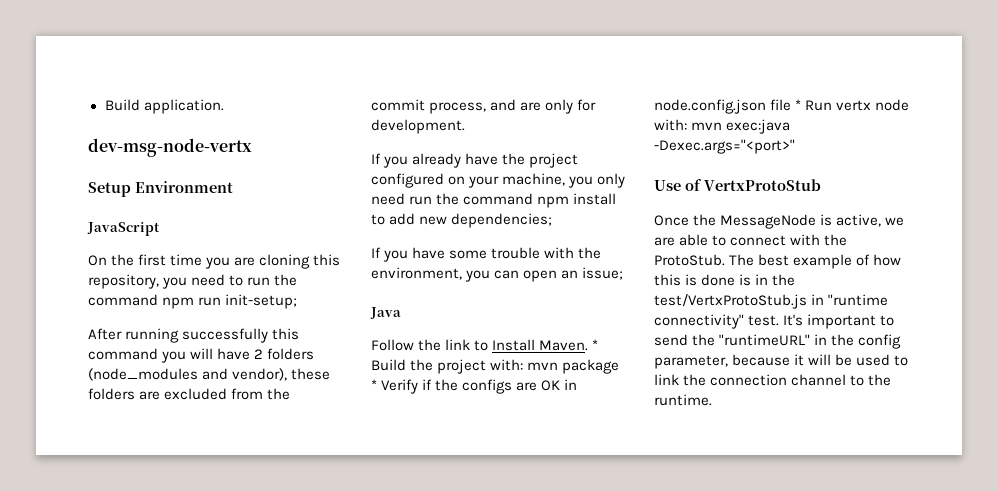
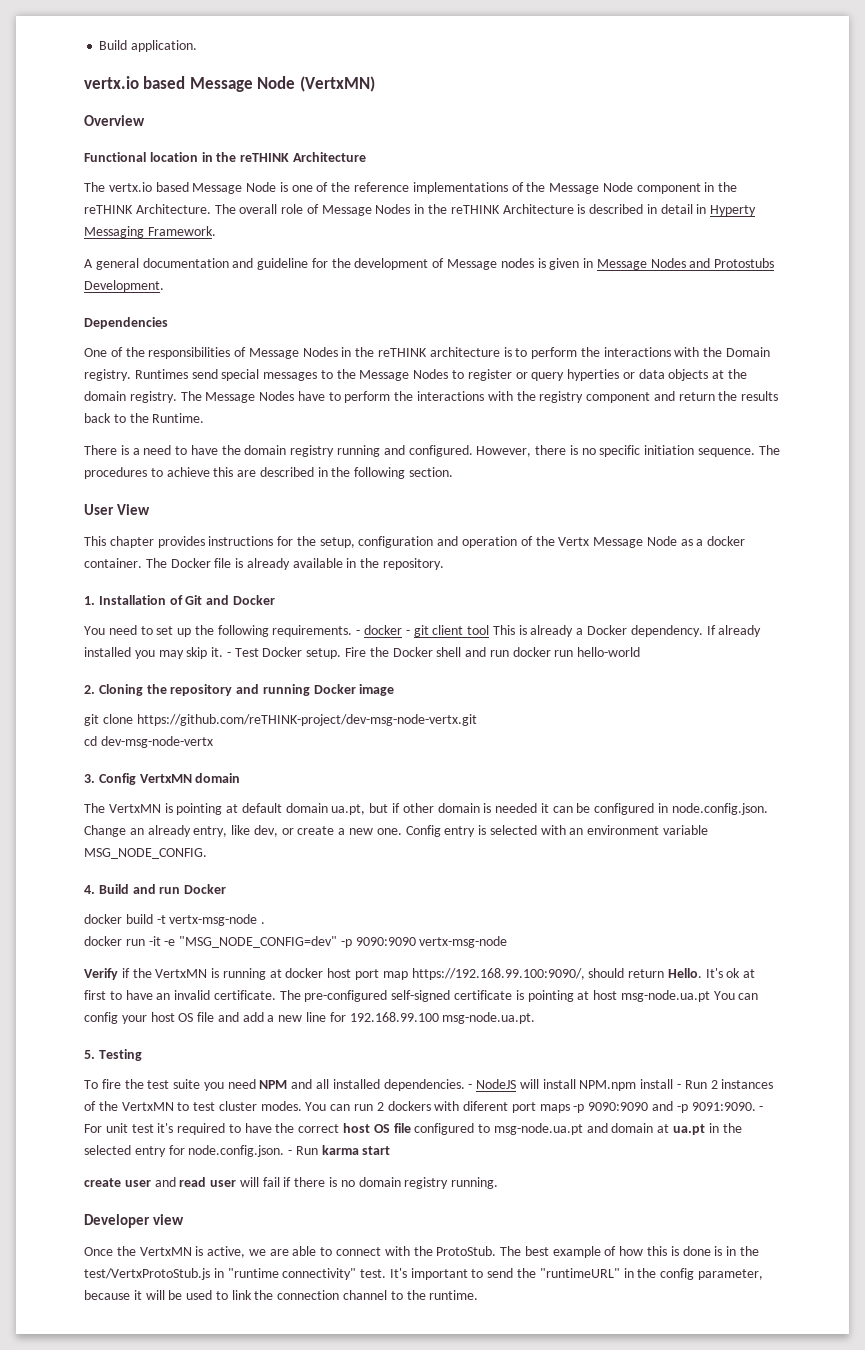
- dev-msg-node-vertx
- Setup Environment
- JavaScript
- On the first time you are cloning this repository, you need to run the command npm run init-setup;
- After running successfully this command you will have 2 folders (node_modules and vendor), these folders are excluded from the commit process, and are only for development.
- If you already have the project configured on your machine, you only need run the command npm install to add new dependencies;
- If you have some trouble with the environment, you can open an issue;
- Java
- Follow the link to Install Maven. * Build the project with: mvn package * Verify if the configs are OK in node.config.json file * Run vertx node with: mvn exec:java -Dexec.args="<port>"
- Use of VertxProtoStub
+ vertx.io based Message Node (VertxMN)
+ Overview
+ Functional location in the reTHINK Architecture
+ The vertx.io based Message Node is one of the reference implementations of the Message Node component in the reTHINK Architecture. The overall role of Message Nodes in the reTHINK Architecture is described in detail in Hyperty Messaging Framework.
+ A general documentation and guideline for the development of Message nodes is given in Message Nodes and Protostubs Development.
+ Dependencies
+ One of the responsibilities of Message Nodes in the reTHINK architecture is to perform the interactions with the Domain registry. Runtimes send special messages to the Message Nodes to register or query hyperties or data objects at the domain registry. The Message Nodes have to perform the interactions with the registry component and return the results back to the Runtime.
+ There is a need to have the domain registry running and configured. However, there is no specific initiation sequence. The procedures to achieve this are described in the following section.
+ User View
+ This chapter provides instructions for the setup, configuration and operation of the Vertx Message Node as a docker container. The Docker file is already available in the repository.
+ 1. Installation of Git and Docker
+ You need to set up the following requirements. - docker - git client tool This is already a Docker dependency. If already installed you may skip it. - Test Docker setup. Fire the Docker shell and run docker run hello-world
+ 2. Cloning the repository and running Docker image
+ git clone https://github.com/reTHINK-project/dev-msg-node-vertx.git
+ cd dev-msg-node-vertx
+ 3. Config VertxMN domain
+ The VertxMN is pointing at default domain ua.pt, but if other domain is needed it can be configured in node.config.json. Change an already entry, like dev, or create a new one. Config entry is selected with an environment variable MSG_NODE_CONFIG.
+ 4. Build and run Docker
+ docker build -t vertx-msg-node .
+ docker run -it -e "MSG_NODE_CONFIG=dev" -p 9090:9090 vertx-msg-node
+ Verify if the VertxMN is running at docker host port map https://192.168.99.100:9090/, should return Hello. It's ok at first to have an invalid certificate. The pre-configured self-signed certificate is pointing at host msg-node.ua.pt You can config your host OS file and add a new line for 192.168.99.100 msg-node.ua.pt.
+ 5. Testing
+ To fire the test suite you need NPM and all installed dependencies. - NodeJS will install NPM.npm install - Run 2 instances of the VertxMN to test cluster modes. You can run 2 dockers with diferent port maps -p 9090:9090 and -p 9091:9090. - For unit test it's required to have the correct host OS file configured to msg-node.ua.pt and domain at ua.pt in the selected entry for node.config.json. - Run karma start
+ create user and read user will fail if there is no domain registry running.
+ Developer view
- Once the MessageNode is active, we are able to connect with the ProtoStub.
+ Once the VertxMN is active, we are able to connect with the ProtoStub.

